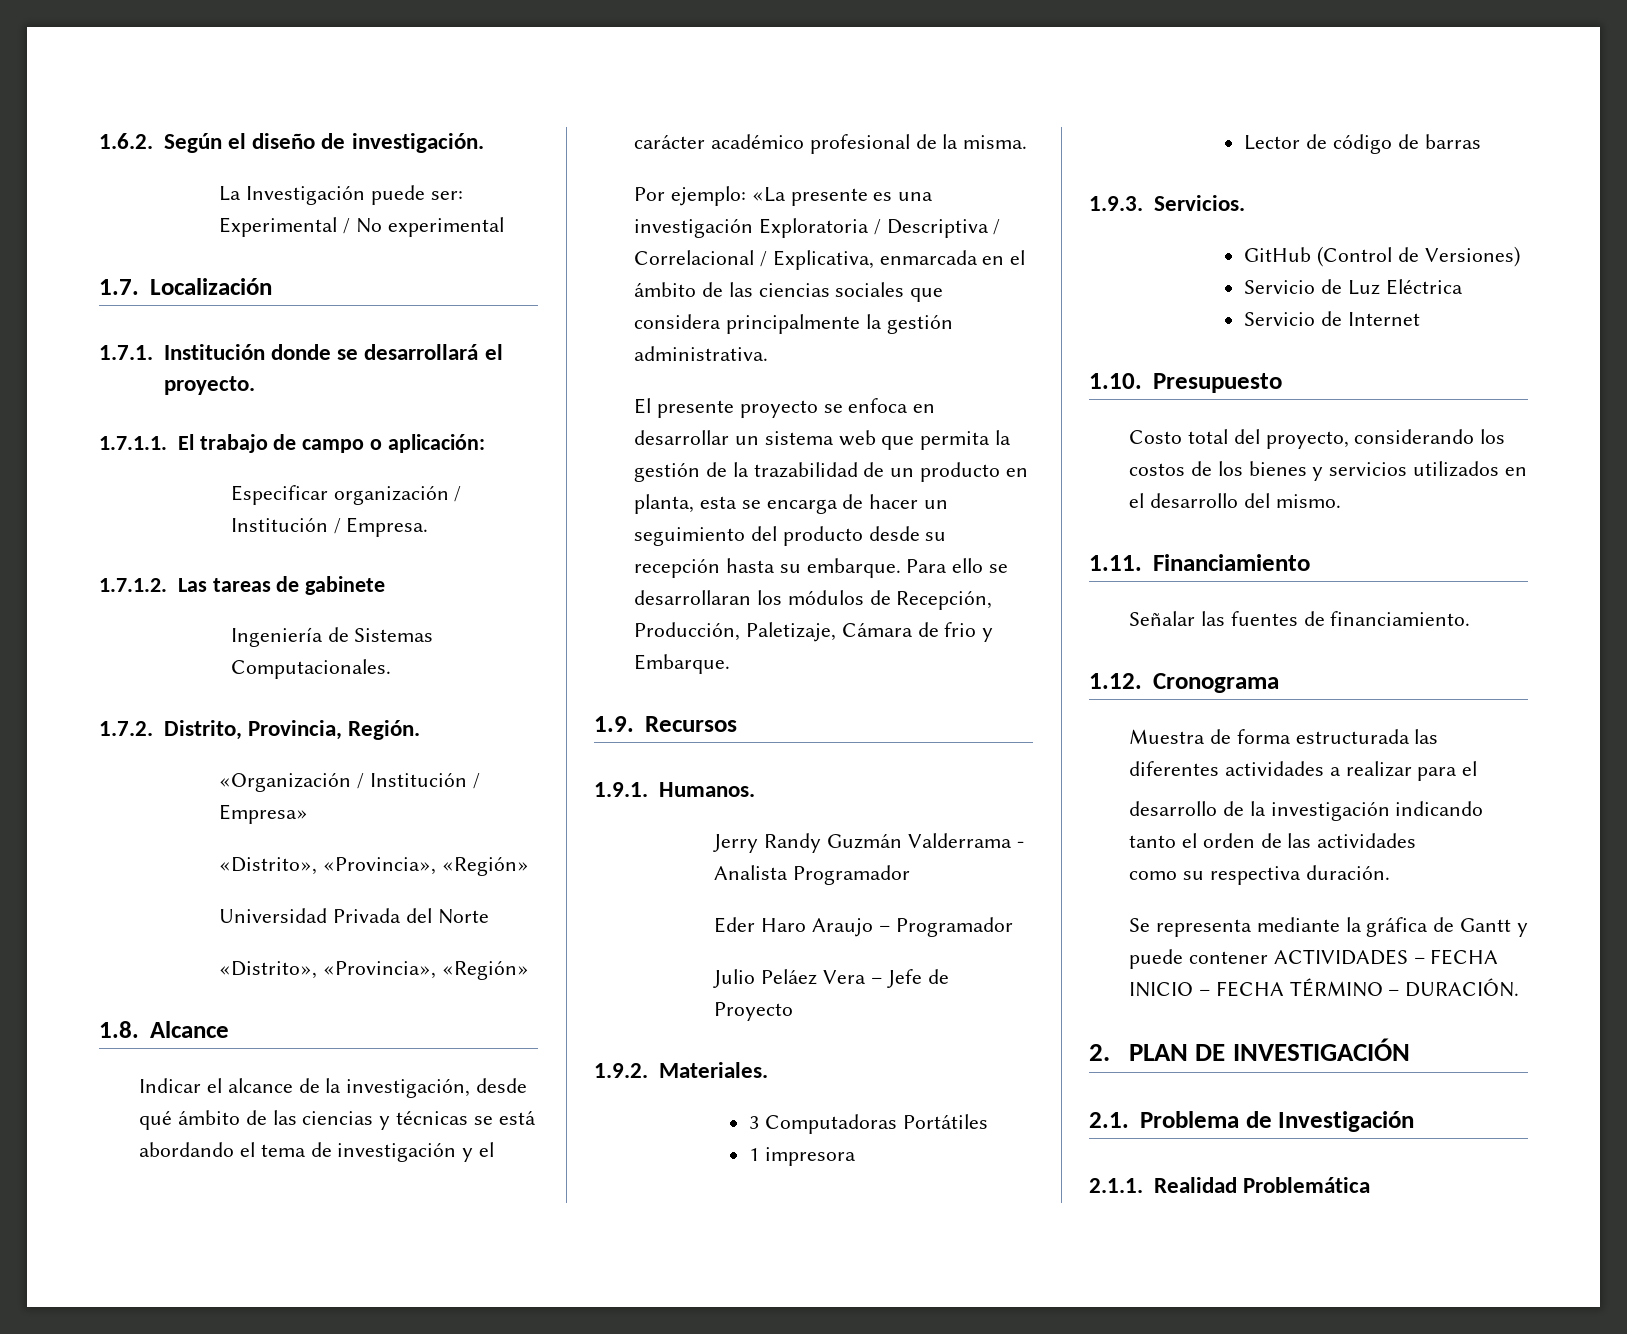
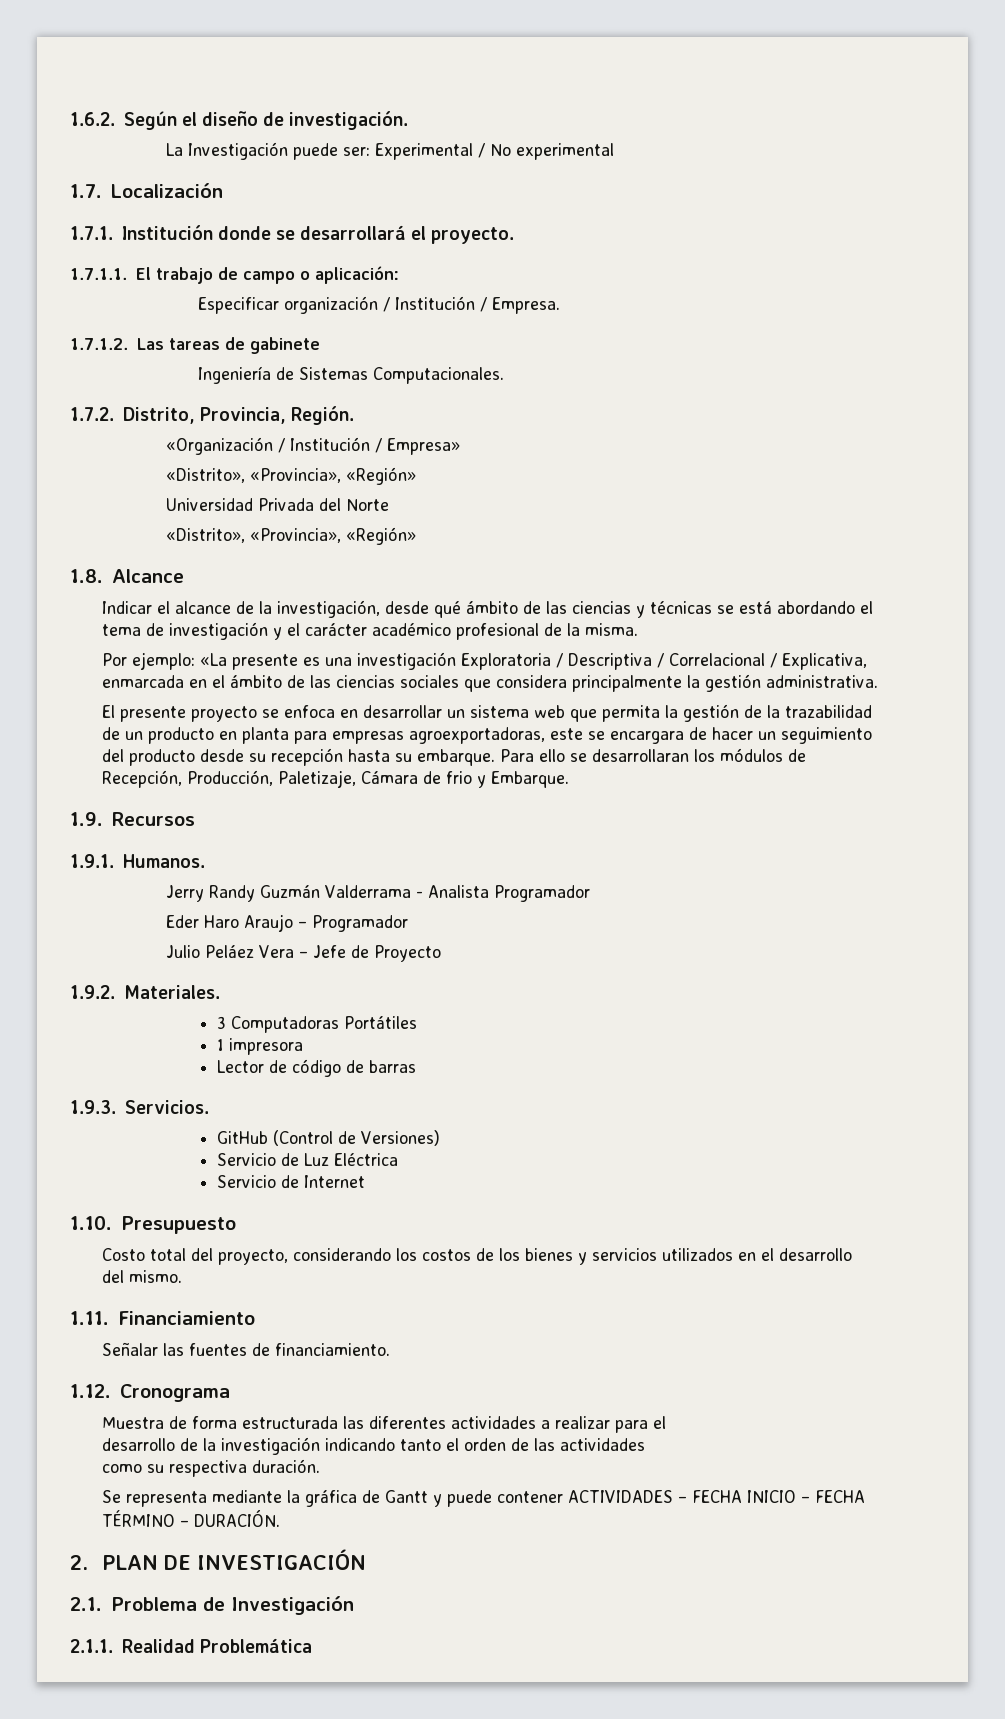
- El presente proyecto se enfoca en desarrollar un sistema web que permita la gestión de la trazabilidad de un producto en planta, esta se encarga de hacer un seguimiento del producto desde su recepción hasta su embarque.
+ El presente proyecto se enfoca en desarrollar un sistema web que permita la gestión de la trazabilidad de un producto en planta para empresas agroexportadoras, este se encargara de hacer un seguimiento del producto desde su recepción hasta su embarque.

